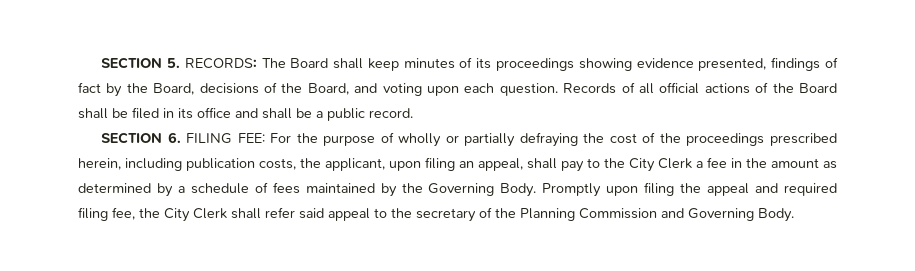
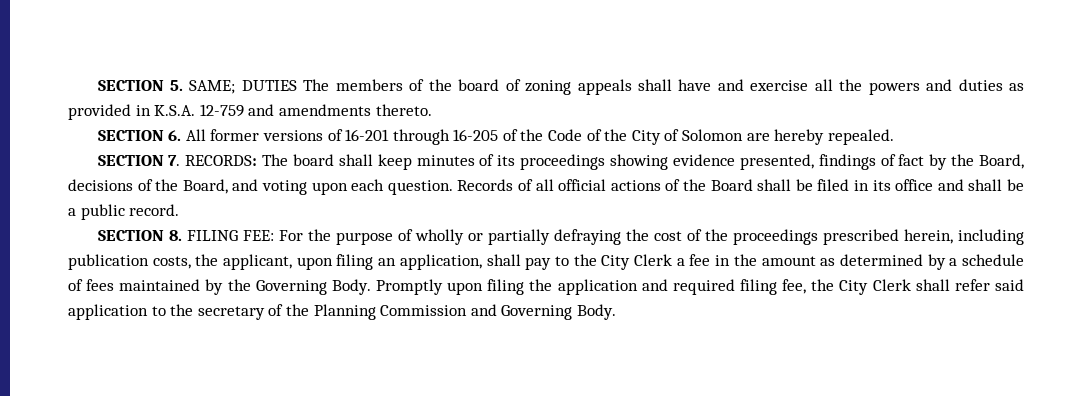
- SECTION 5. RECORDS: The Board shall keep minutes of its proceedings showing evidence presented, findings of fact by the Board, decisions of the Board, and voting upon each question.
+ SECTION 5. SAME; DUTIES The members of the board of zoning appeals shall have and exercise all the powers and duties as provided in K.S.A. 12-759 and amendments thereto.
+ SECTION 6. All former versions of 16-201 through 16-205 of the Code of the City of Solomon are hereby repealed.
+ SECTION 7. RECORDS: The board shall keep minutes of its proceedings showing evidence presented, findings of fact by the Board, decisions of the Board, and voting upon each question.
- SECTION 6. FILING FEE: For the purpose of wholly or partially defraying the cost of the proceedings prescribed herein, including publication costs, the applicant, upon filing an appeal, shall pay to the City Clerk a fee in the amount as determined by a schedule of fees maintained by the Governing Body.
+ SECTION 8. FILING FEE: For the purpose of wholly or partially defraying the cost of the proceedings prescribed herein, including publication costs, the applicant, upon filing an application, shall pay to the City Clerk a fee in the amount as determined by a schedule of fees maintained by the Governing Body.
- Promptly upon filing the appeal and required filing fee, the City Clerk shall refer said appeal to the secretary of the Planning Commission and Governing Body.
+ Promptly upon filing the application and required filing fee, the City Clerk shall refer said application to the secretary of the Planning Commission and Governing Body.

